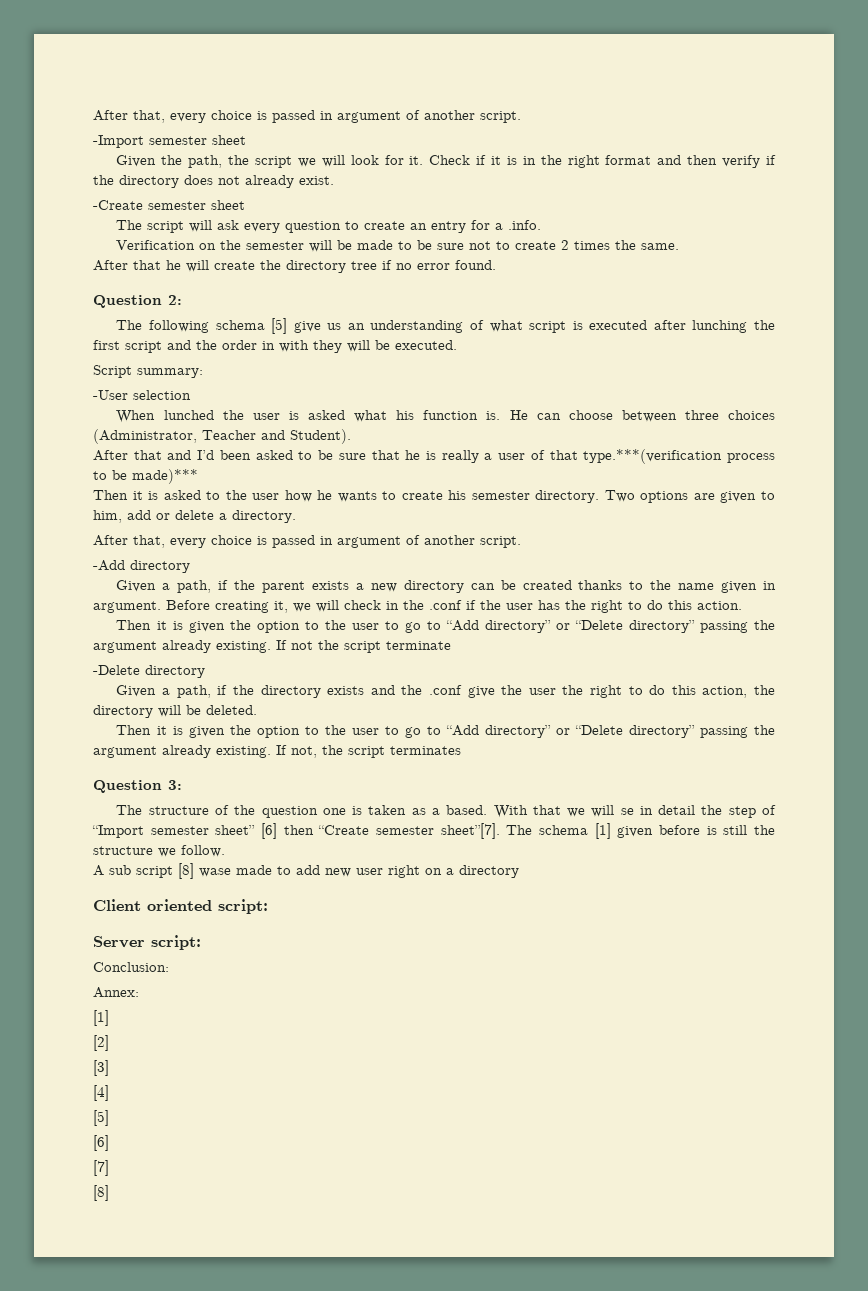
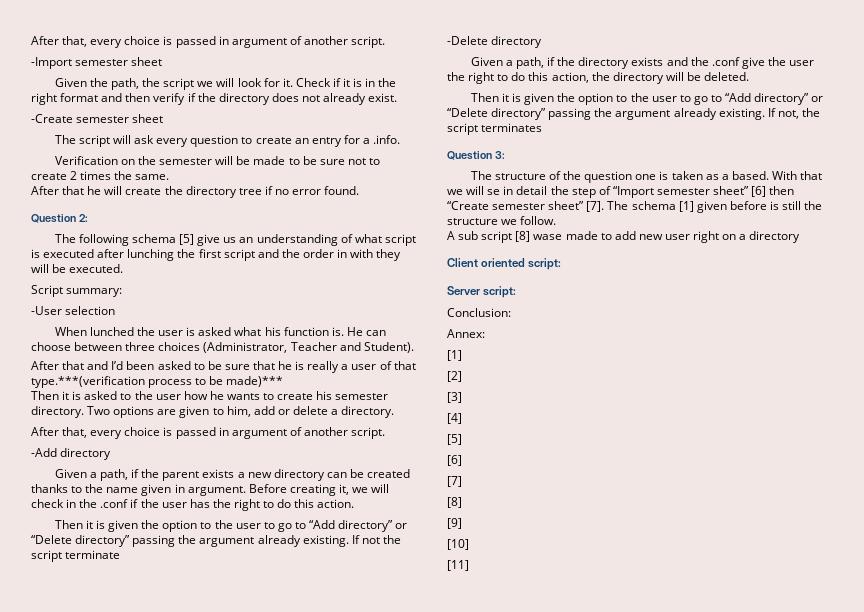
- With that we will se in detail the step of “Import semester sheet” [6] then “Create semester sheet”[7].
+ With that we will se in detail the step of “Import semester sheet” [6] then “Create semester sheet” [7].
+ [9]
+ [10]
+ [11]

